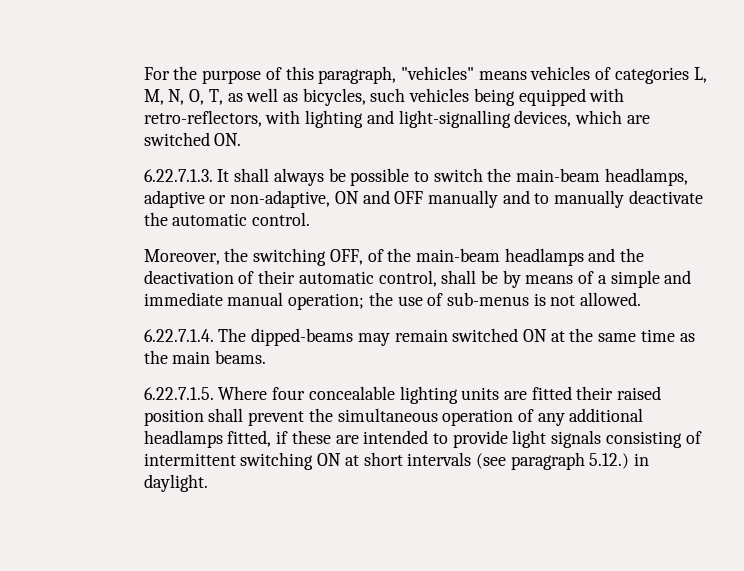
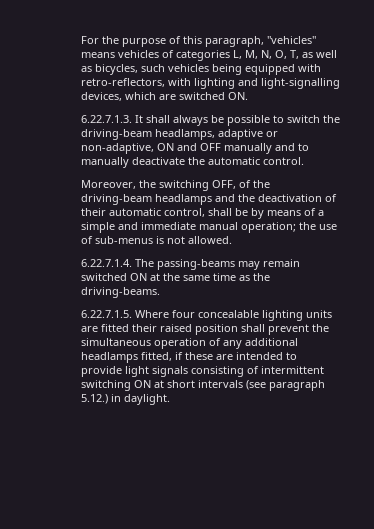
- 6.22.7.1.3. It shall always be possible to switch the main-beam headlamps, adaptive or non-adaptive, ON and OFF manually and to manually deactivate the automatic control.
+ 6.22.7.1.3. It shall always be possible to switch the driving-beam headlamps, adaptive or non-adaptive, ON and OFF manually and to manually deactivate the automatic control.
- Moreover, the switching OFF, of the main-beam headlamps and the deactivation of their automatic control, shall be by means of a simple and immediate manual operation; the use of sub-menus is not allowed.
+ Moreover, the switching OFF, of the driving-beam headlamps and the deactivation of their automatic control, shall be by means of a simple and immediate manual operation; the use of sub-menus is not allowed.
- 6.22.7.1.4. The dipped-beams may remain switched ON at the same time as the main beams.
+ 6.22.7.1.4. The passing-beams may remain switched ON at the same time as the driving-beams.

